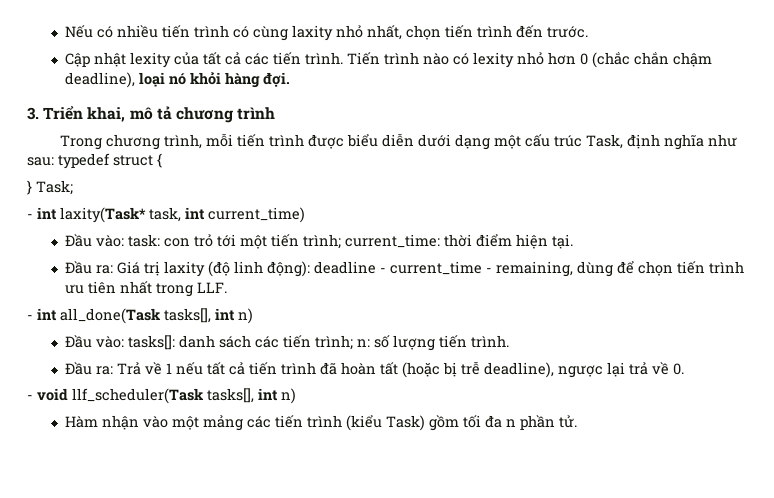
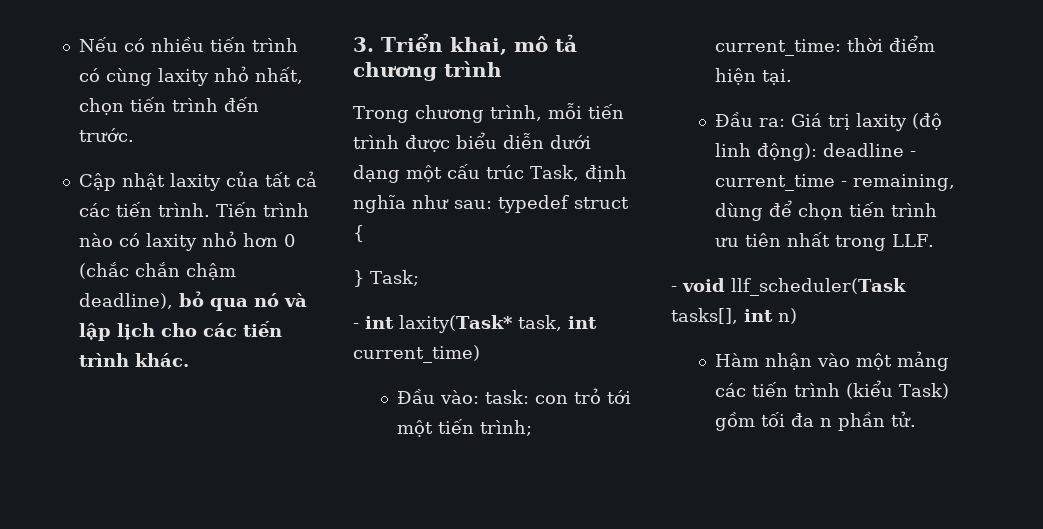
- Cập nhật lexity của tất cả các tiến trình.
+ Cập nhật laxity của tất cả các tiến trình.
- Tiến trình nào có lexity nhỏ hơn 0 (chắc chắn chậm deadline), loại nó khỏi hàng đợi.
+ Tiến trình nào có laxity nhỏ hơn 0 (chắc chắn chậm deadline), bỏ qua nó và lập lịch cho các tiến trình khác.
- - int all_done(Task tasks[], int n)
- Đầu vào: tasks[]: danh sách các tiến trình; n: số lượng tiến trình.
- Đầu ra: Trả về 1 nếu tất cả tiến trình đã hoàn tất (hoặc bị trễ deadline), ngược lại trả về 0.

